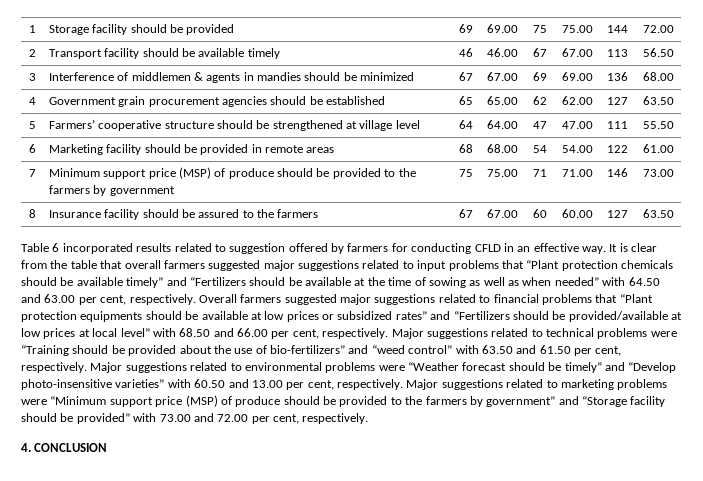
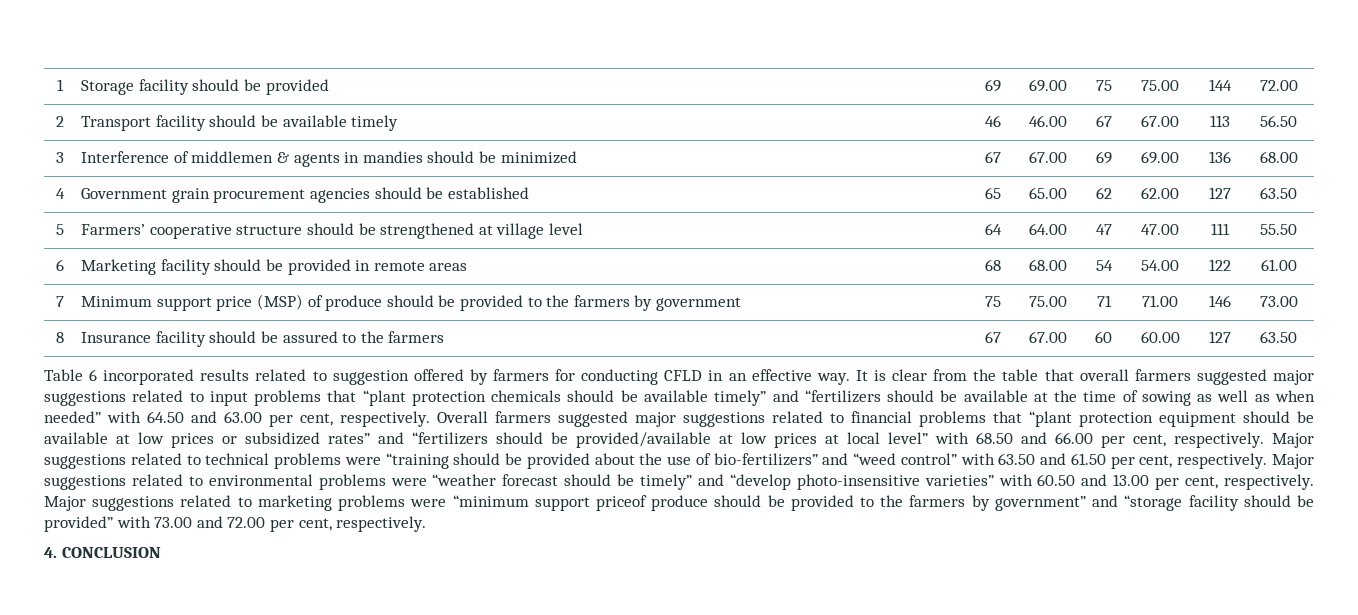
- It is clear from the table that overall farmers suggested major suggestions related to input problems that “Plant protection chemicals should be available timely” and “Fertilizers should be available at the time of sowing as well as when needed” with 64.50 and 63.00 per cent, respectively.
+ It is clear from the table that overall farmers suggested major suggestions related to input problems that “plant protection chemicals should be available timely” and “fertilizers should be available at the time of sowing as well as when needed” with 64.50 and 63.00 per cent, respectively.
- Overall farmers suggested major suggestions related to financial problems that “Plant protection equipments should be available at low prices or subsidized rates” and “Fertilizers should be provided/available at low prices at local level” with 68.50 and 66.00 per cent, respectively.
+ Overall farmers suggested major suggestions related to financial problems that “plant protection equipment should be available at low prices or subsidized rates” and “fertilizers should be provided/available at low prices at local level” with 68.50 and 66.00 per cent, respectively.
- Major suggestions related to technical problems were “Training should be provided about the use of bio-fertilizers” and “weed control” with 63.50 and 61.50 per cent, respectively.
+ Major suggestions related to technical problems were “training should be provided about the use of bio-fertilizers” and “weed control” with 63.50 and 61.50 per cent, respectively.
- Major suggestions related to environmental problems were “Weather forecast should be timely” and “Develop photo-insensitive varieties” with 60.50 and 13.00 per cent, respectively.
+ Major suggestions related to environmental problems were “weather forecast should be timely” and “develop photo-insensitive varieties” with 60.50 and 13.00 per cent, respectively.
- Major suggestions related to marketing problems were “Minimum support price (MSP) of produce should be provided to the farmers by government” and “Storage facility should be provided” with 73.00 and 72.00 per cent, respectively.
+ Major suggestions related to marketing problems were “minimum support priceof produce should be provided to the farmers by government” and “storage facility should be provided” with 73.00 and 72.00 per cent, respectively.

